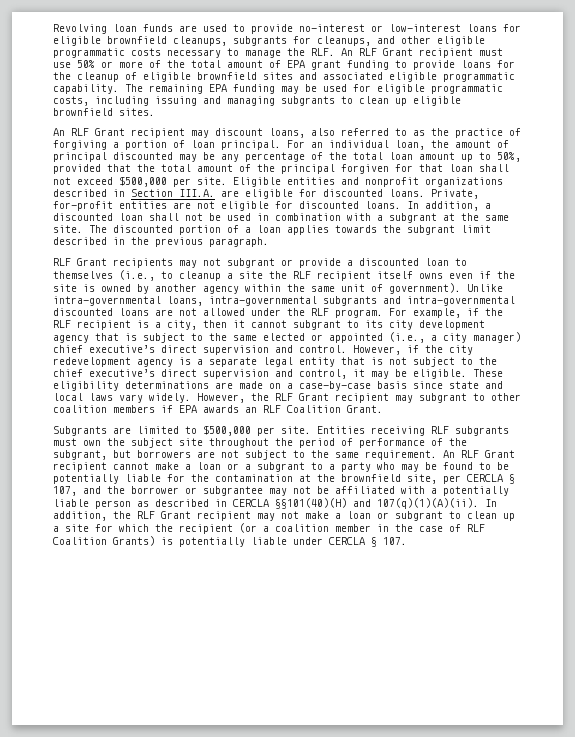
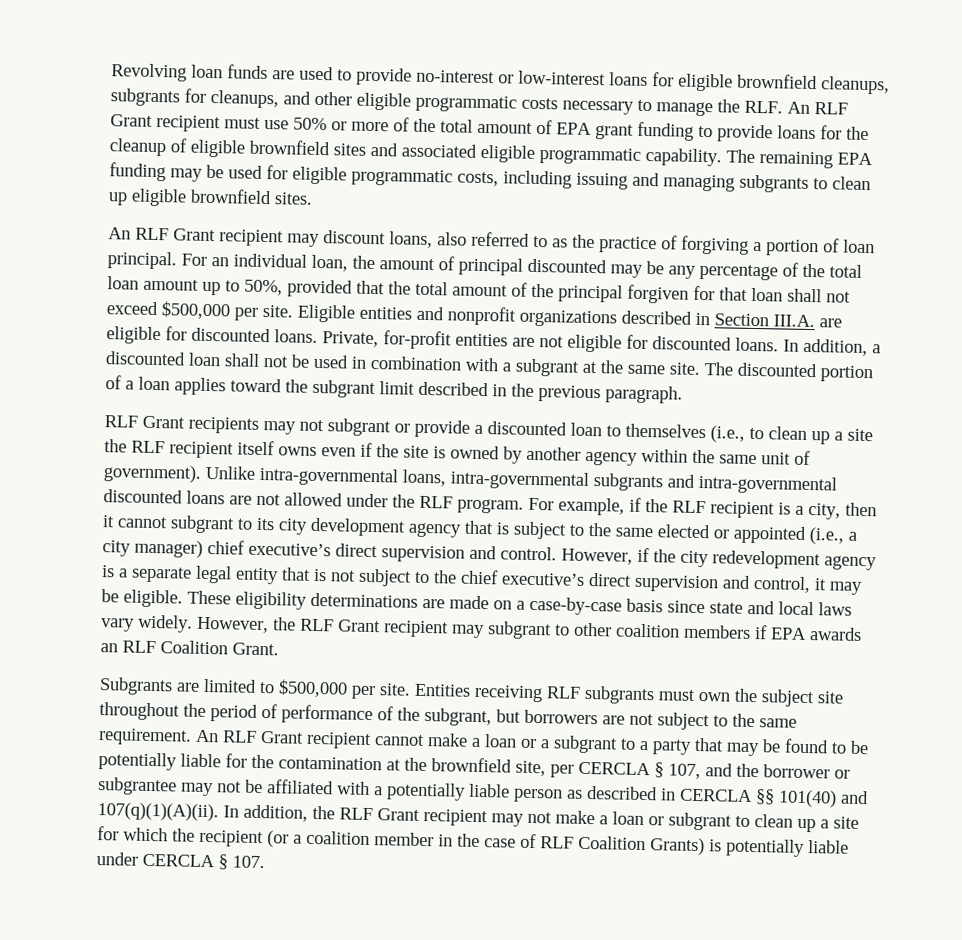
- The discounted portion of a loan applies towards the subgrant limit described in the previous paragraph.
+ The discounted portion of a loan applies toward the subgrant limit described in the previous paragraph.
- RLF Grant recipients may not subgrant or provide a discounted loan to themselves (i.e., to cleanup a site the RLF recipient itself owns even if the site is owned by another agency within the same unit of government).
+ RLF Grant recipients may not subgrant or provide a discounted loan to themselves (i.e., to clean up a site the RLF recipient itself owns even if the site is owned by another agency within the same unit of government).
- An RLF Grant recipient cannot make a loan or a subgrant to a party who may be found to be potentially liable for the contamination at the brownfield site, per CERCLA § 107, and the borrower or subgrantee may not be affiliated with a potentially liable person as described in CERCLA §§101(40)(H) and 107(q)(1)(A)(ii).
+ An RLF Grant recipient cannot make a loan or a subgrant to a party that may be found to be potentially liable for the contamination at the brownfield site, per CERCLA § 107, and the borrower or subgrantee may not be affiliated with a potentially liable person as described in CERCLA §§ 101(40) and 107(q)(1)(A)(ii).

